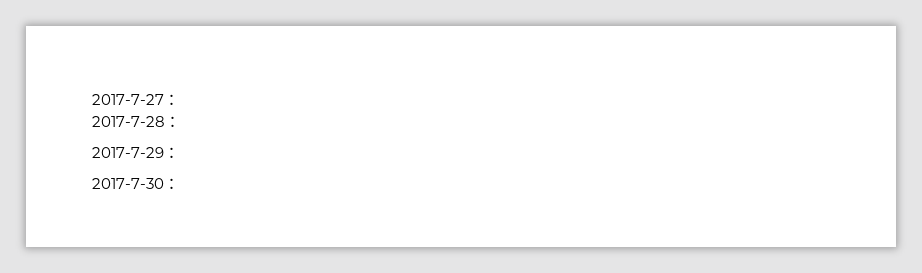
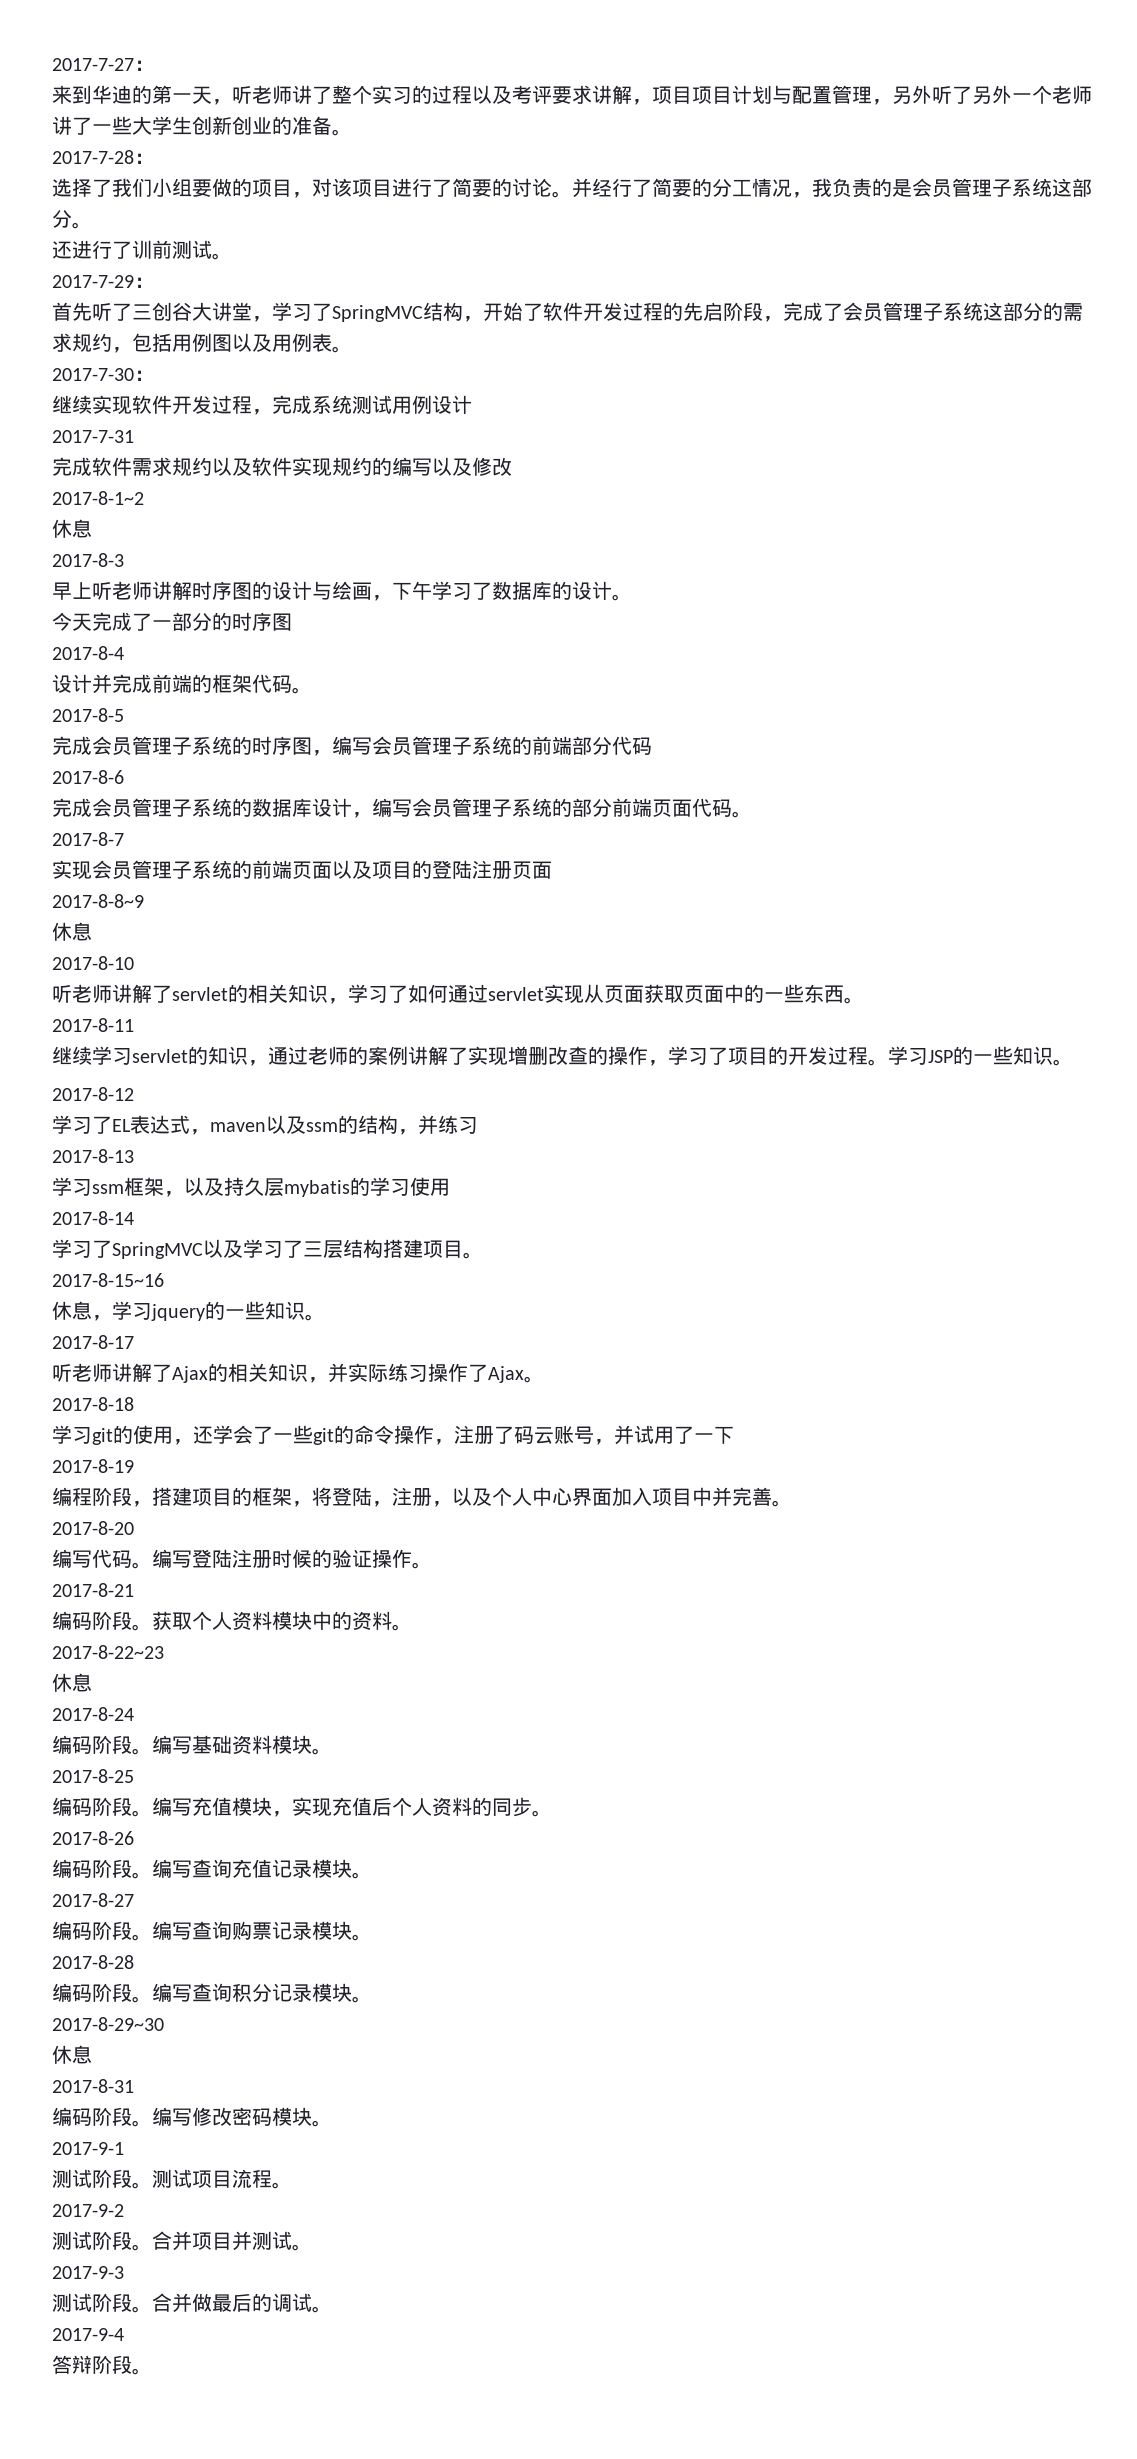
+ 来到华迪的第一天，听老师讲了整个实习的过程以及考评要求讲解，项目项目计划与配置管理，另外听了另外一个老师讲了一些大学生创新创业的准备。
  2017-7-28：
+ 选择了我们小组要做的项目，对该项目进行了简要的讨论。并经行了简要的分工情况，我负责的是会员管理子系统这部分。
+ 还进行了训前测试。
  2017-7-29：
+ 首先听了三创谷大讲堂，学习了SpringMVC结构，开始了软件开发过程的先启阶段，完成了会员管理子系统这部分的需求规约，包括用例图以及用例表。
  2017-7-30：
+ 继续实现软件开发过程，完成系统测试用例设计
+ 2017-7-31
+ 完成软件需求规约以及软件实现规约的编写以及修改
+ 2017-8-1~2
+ 休息
+ 2017-8-3
+ 早上听老师讲解时序图的设计与绘画，下午学习了数据库的设计。
+ 今天完成了一部分的时序图
+ 2017-8-4
+ 设计并完成前端的框架代码。
+ 2017-8-5
+ 完成会员管理子系统的时序图，编写会员管理子系统的前端部分代码
+ 2017-8-6
+ 完成会员管理子系统的数据库设计，编写会员管理子系统的部分前端页面代码。
+ 2017-8-7
+ 实现会员管理子系统的前端页面以及项目的登陆注册页面
+ 2017-8-8~9
+ 休息
+ 2017-8-10
+ 听老师讲解了servlet的相关知识，学习了如何通过servlet实现从页面获取页面中的一些东西。
+ 2017-8-11
+ 继续学习servlet的知识，通过老师的案例讲解了实现增删改查的操作，学习了项目的开发过程。学习JSP的一些知识。
+ 2017-8-12
+ 学习了EL表达式，maven以及ssm的结构，并练习
+ 2017-8-13
+ 学习ssm框架，以及持久层mybatis的学习使用
+ 2017-8-14
+ 学习了SpringMVC以及学习了三层结构搭建项目。
+ 2017-8-15~16
+ 休息，学习jquery的一些知识。
+ 2017-8-17
+ 听老师讲解了Ajax的相关知识，并实际练习操作了Ajax。
+ 2017-8-18
+ 学习git的使用，还学会了一些git的命令操作，注册了码云账号，并试用了一下
+ 2017-8-19
+ 编程阶段，搭建项目的框架，将登陆，注册，以及个人中心界面加入项目中并完善。
+ 2017-8-20
+ 编写代码。编写登陆注册时候的验证操作。
+ 2017-8-21
+ 编码阶段。获取个人资料模块中的资料。
+ 2017-8-22~23
+ 休息
+ 2017-8-24
+ 编码阶段。编写基础资料模块。
+ 2017-8-25
+ 编码阶段。编写充值模块，实现充值后个人资料的同步。
+ 2017-8-26
+ 编码阶段。编写查询充值记录模块。
+ 2017-8-27
+ 编码阶段。编写查询购票记录模块。
+ 2017-8-28
+ 编码阶段。编写查询积分记录模块。
+ 2017-8-29~30
+ 休息
+ 2017-8-31
+ 编码阶段。编写修改密码模块。
+ 2017-9-1
+ 测试阶段。测试项目流程。
+ 2017-9-2
+ 测试阶段。合并项目并测试。
+ 2017-9-3
+ 测试阶段。合并做最后的调试。
+ 2017-9-4
+ 答辩阶段。

